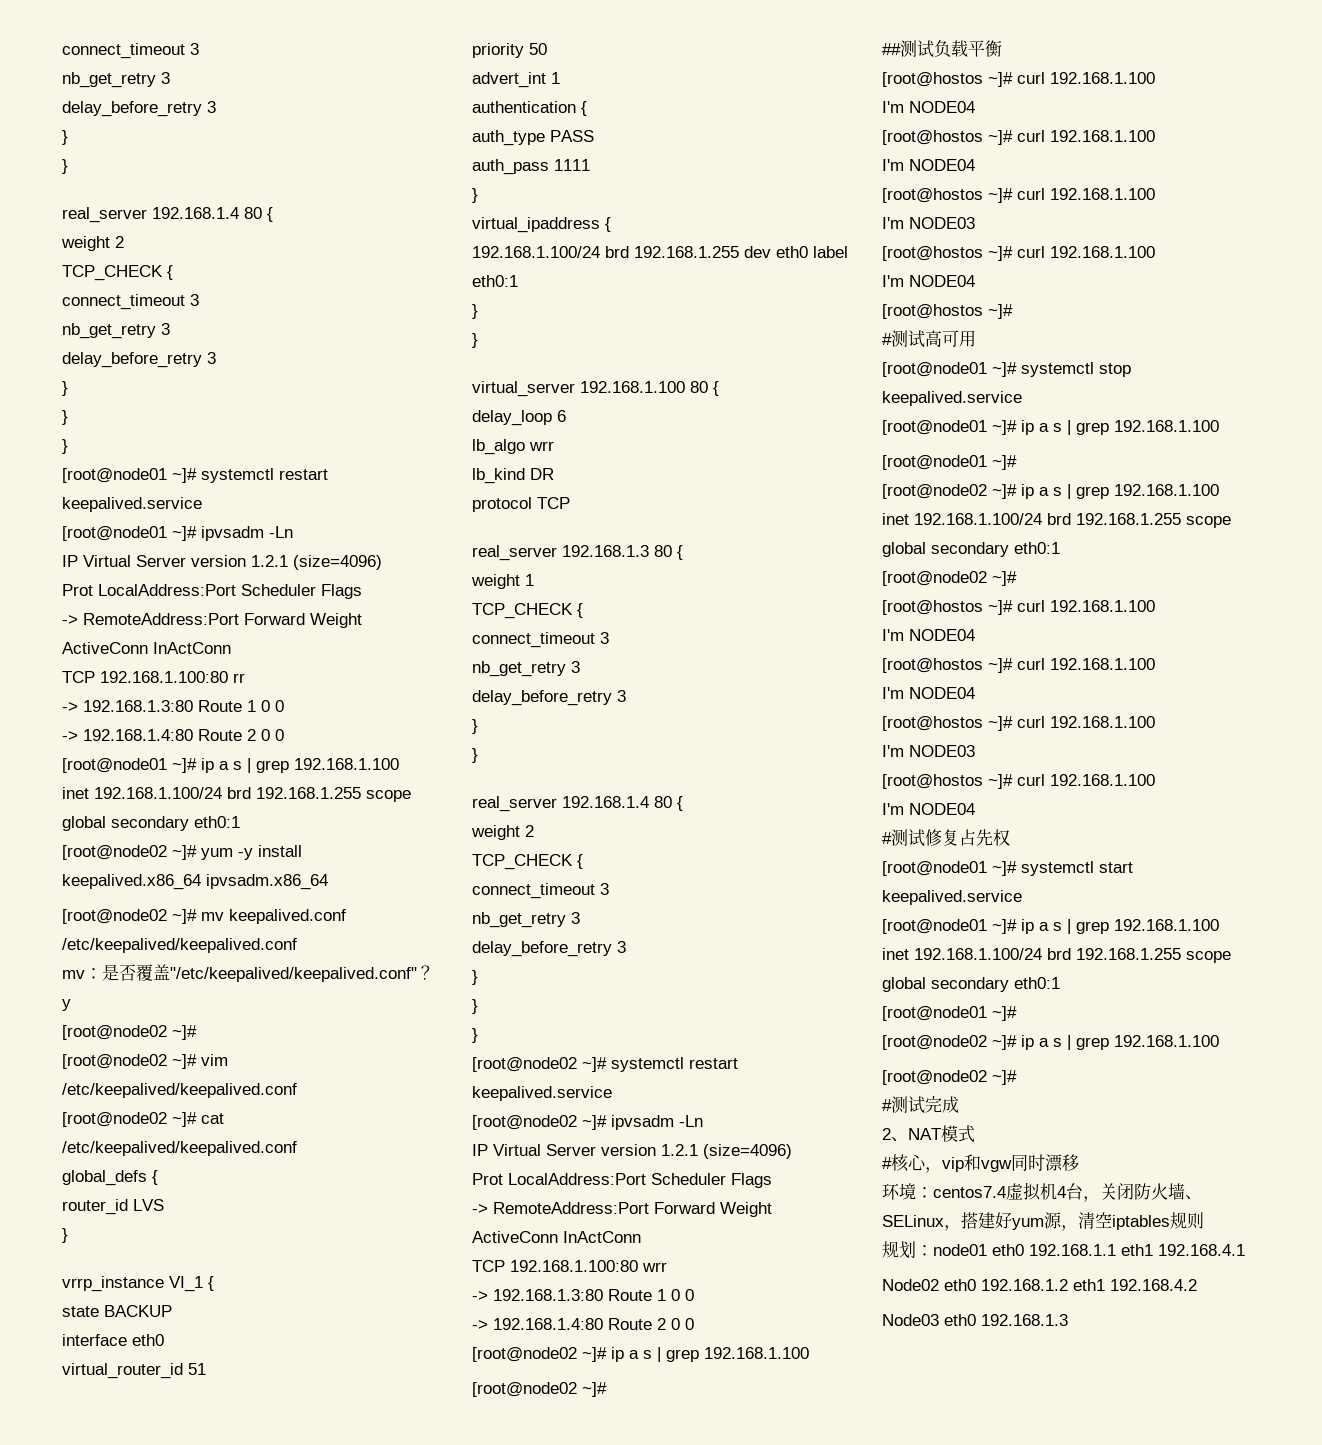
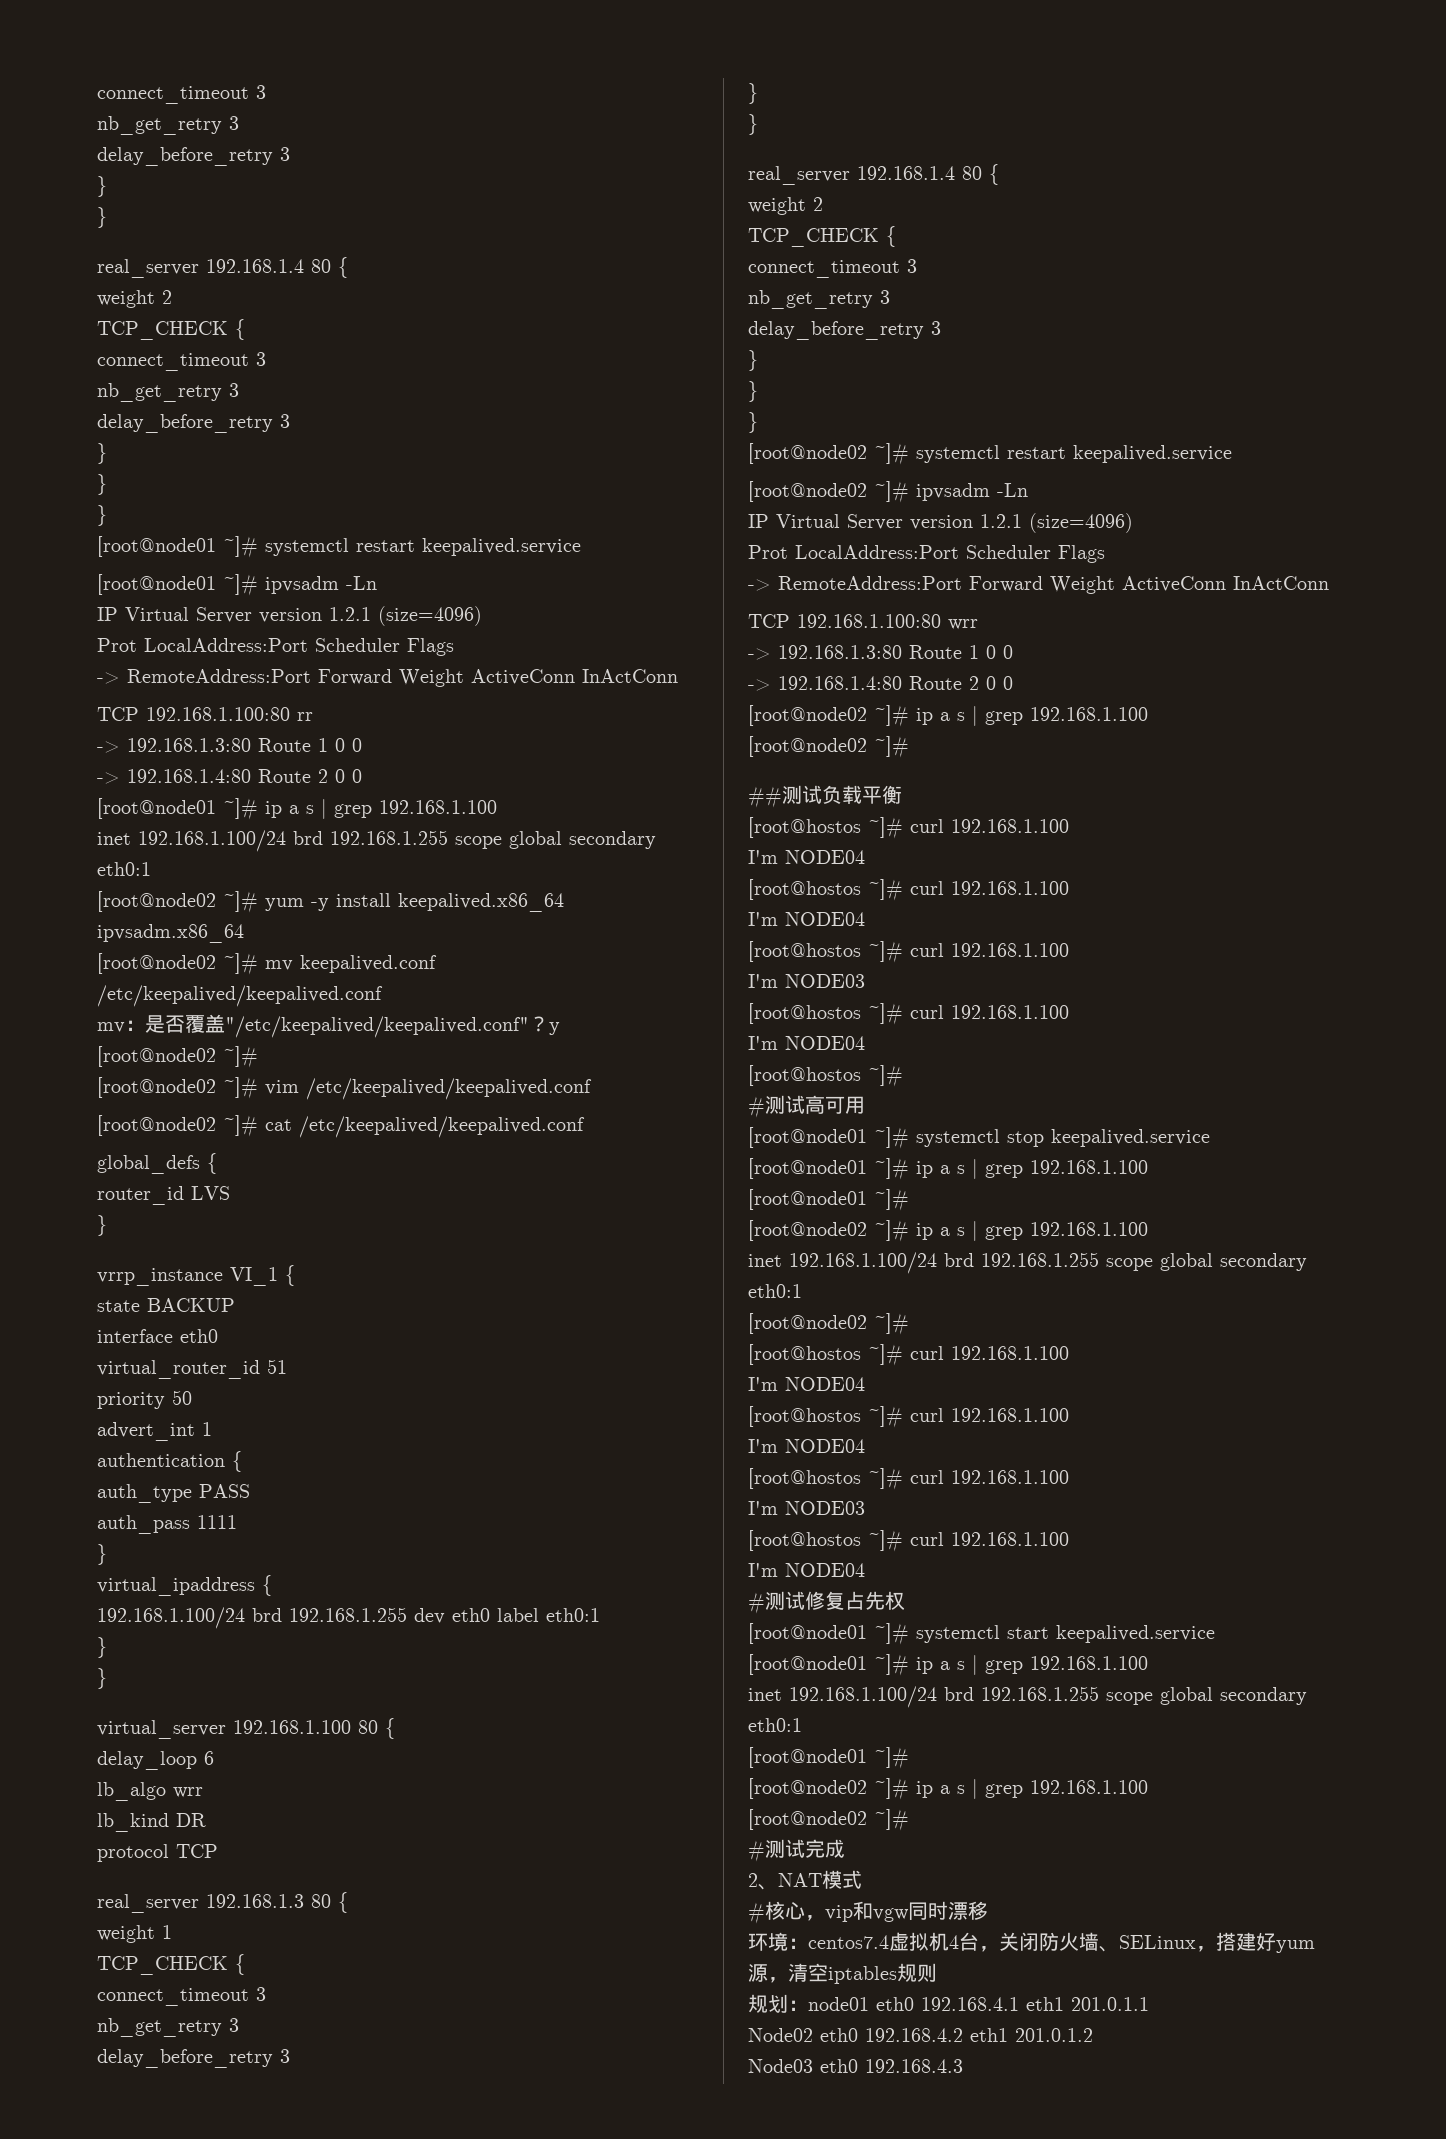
- 规划：node01 eth0 192.168.1.1 eth1 192.168.4.1
+ 规划：node01 eth0 192.168.4.1 eth1 201.0.1.1
- Node02 eth0 192.168.1.2 eth1 192.168.4.2
+ Node02 eth0 192.168.4.2 eth1 201.0.1.2
- Node03 eth0 192.168.1.3
+ Node03 eth0 192.168.4.3

